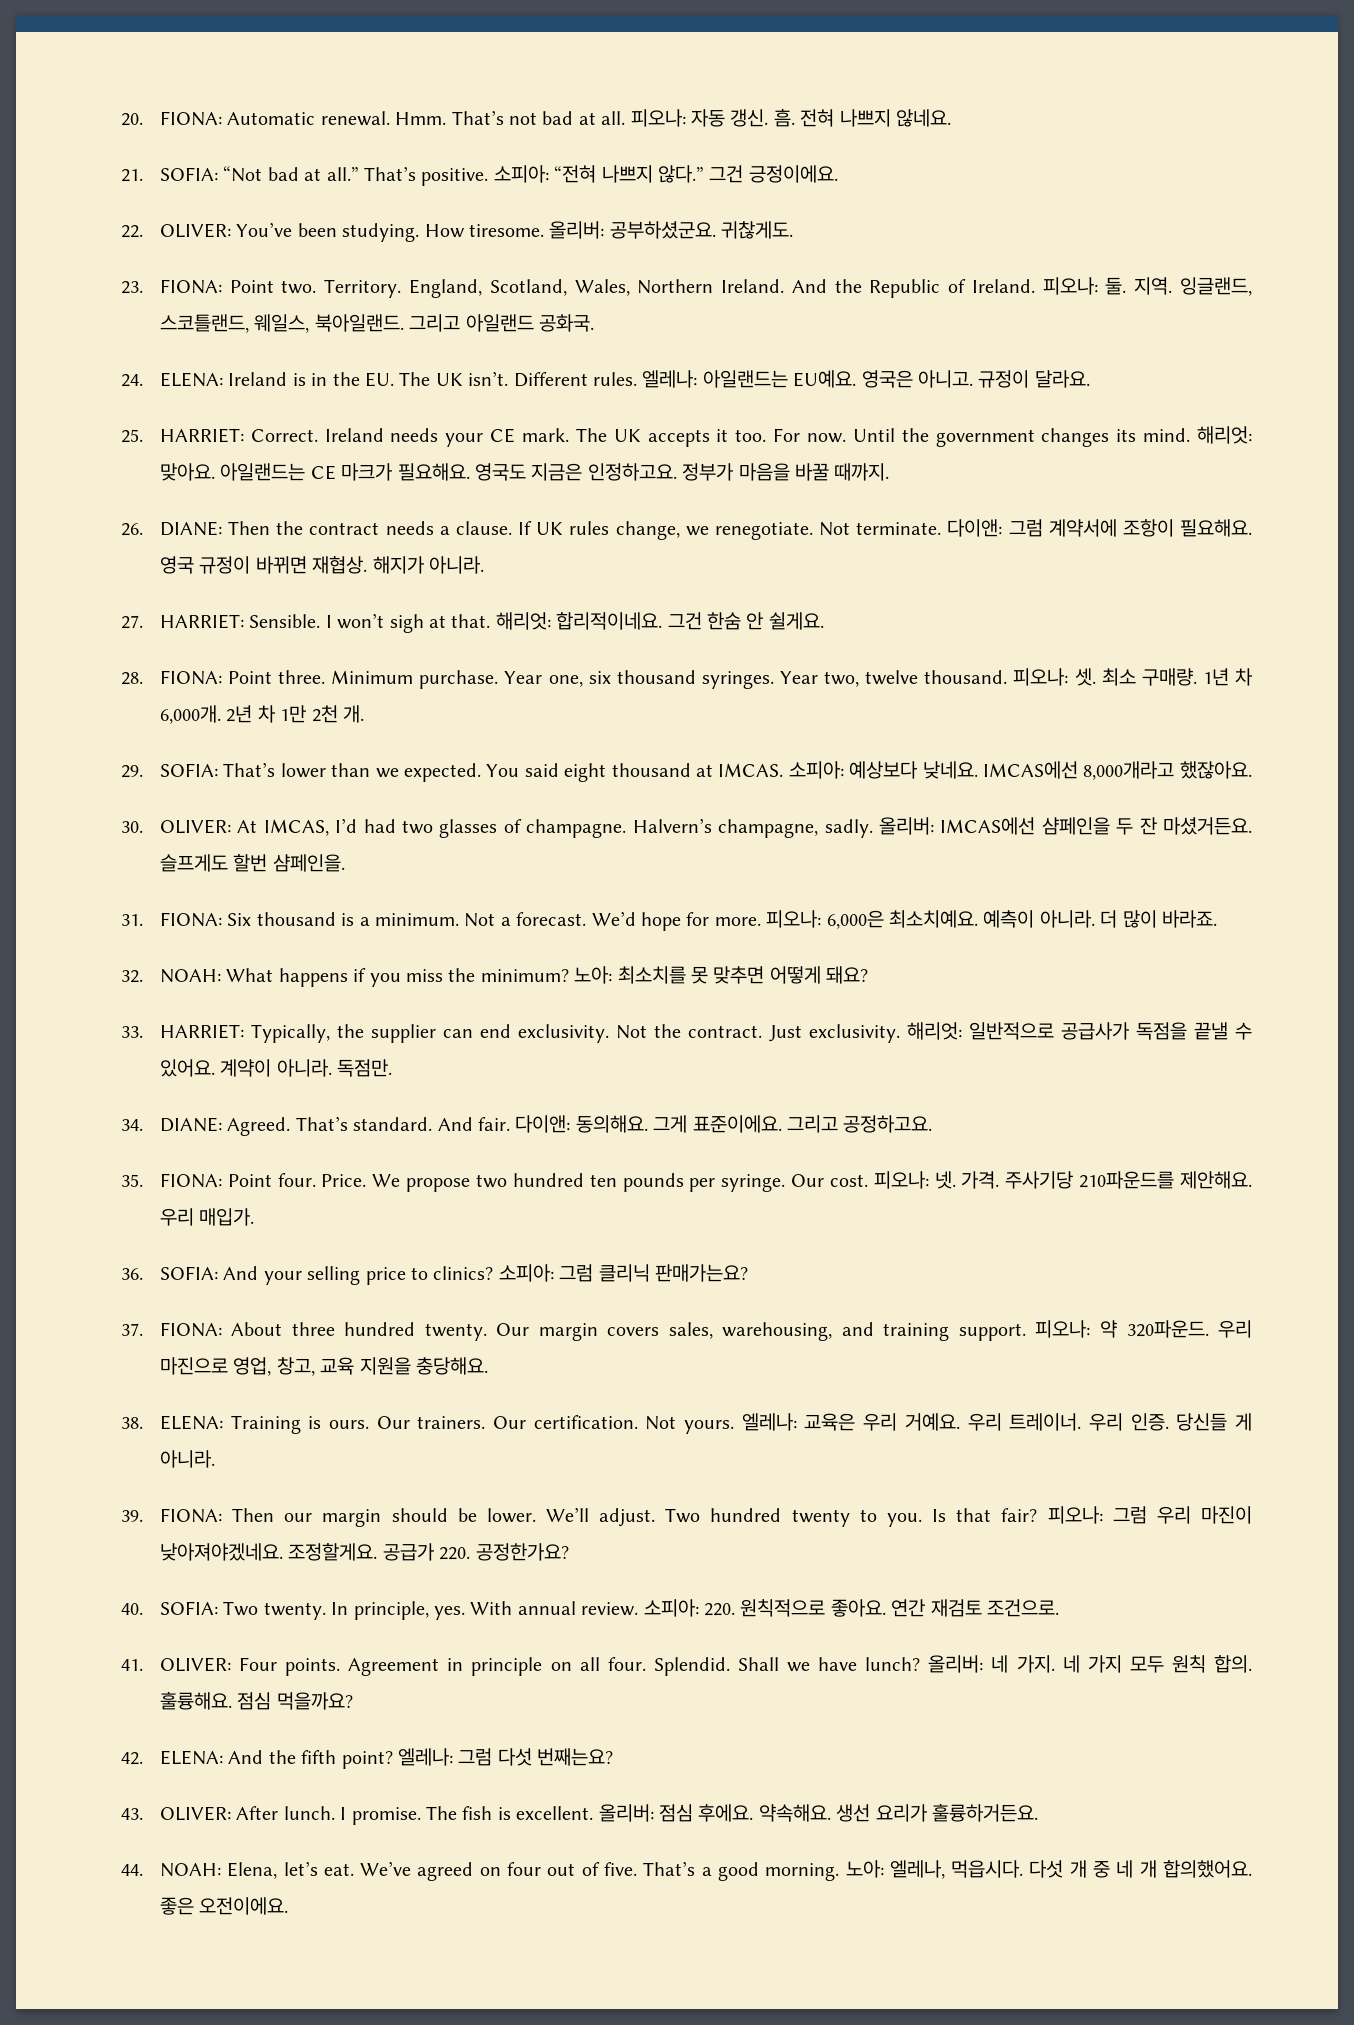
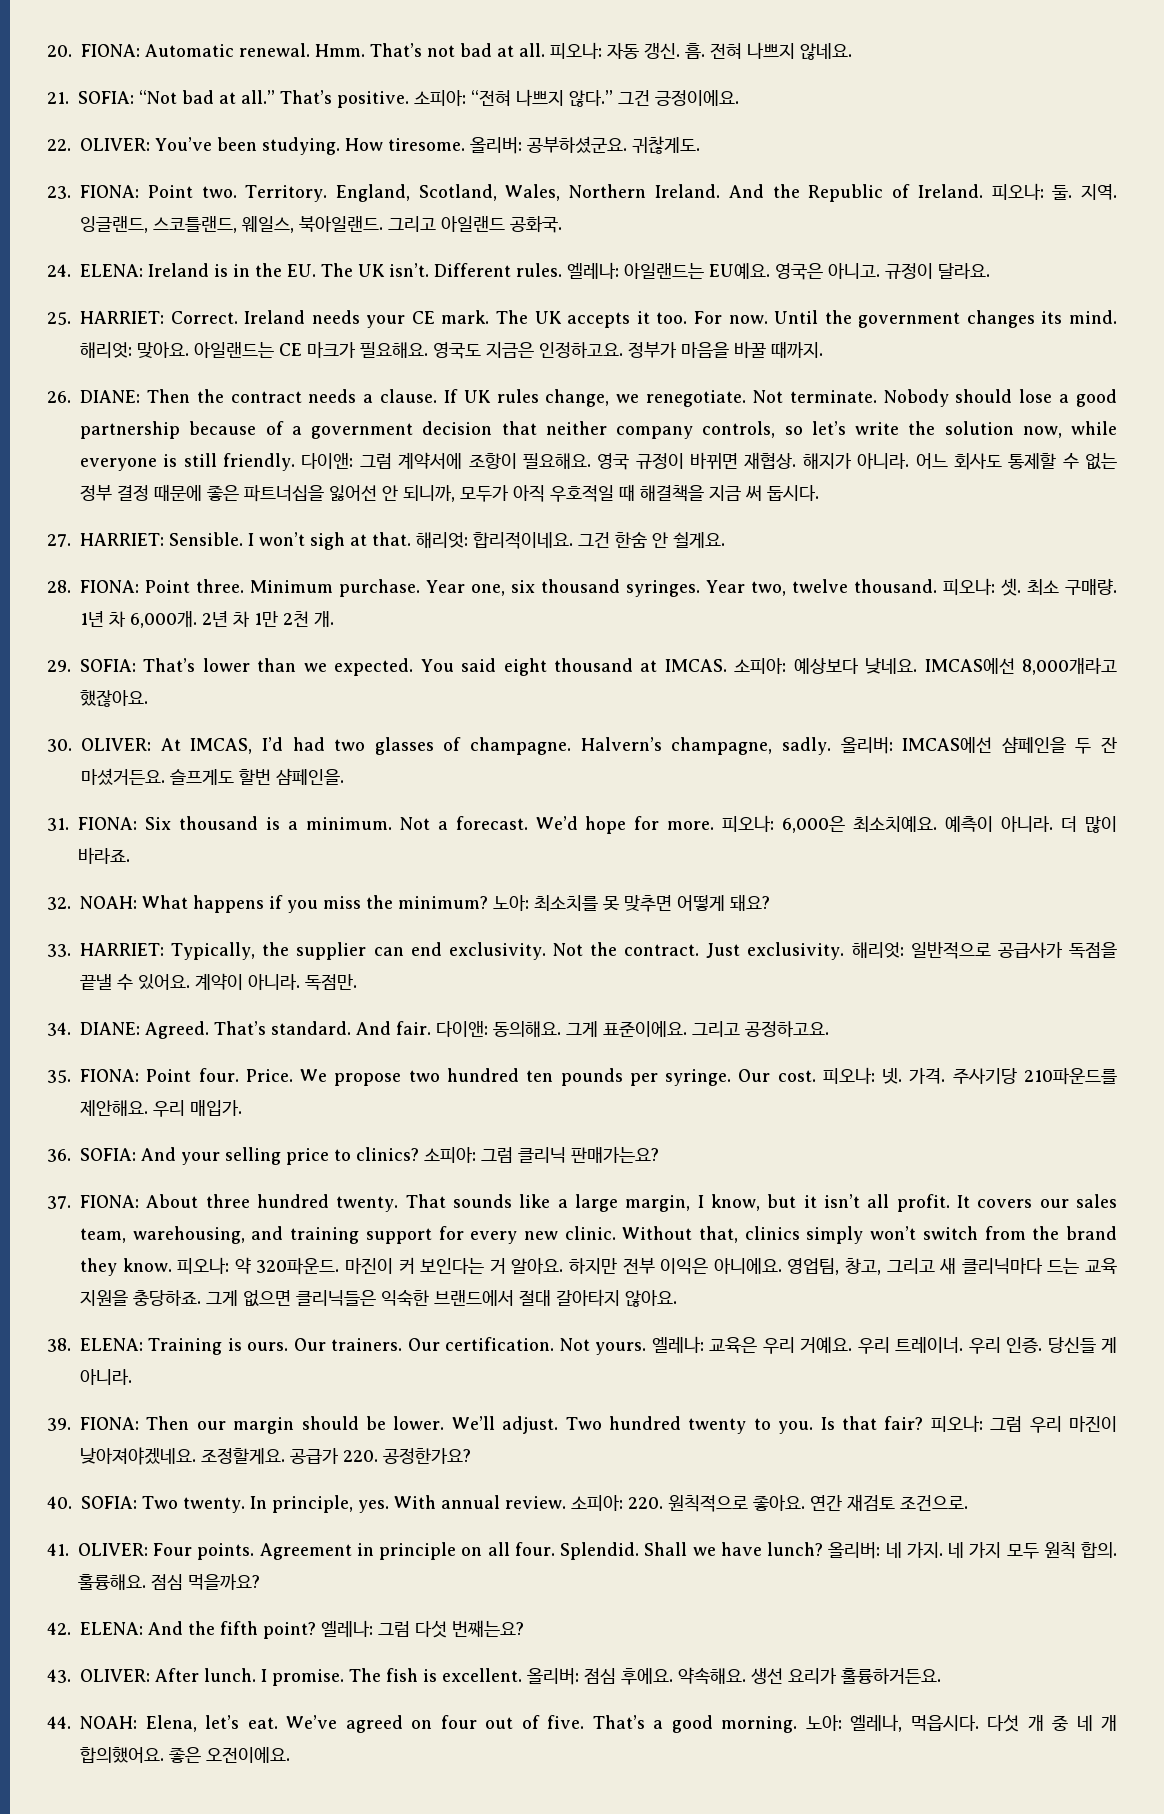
+ Nobody should lose a good partnership because of a government decision that neither company controls, so let’s write the solution now, while everyone is still friendly.
+ 어느 회사도 통제할 수 없는 정부 결정 때문에 좋은 파트너십을 잃어선 안 되니까, 모두가 아직 우호적일 때 해결책을 지금 써 둡시다.
- Our margin covers sales, warehousing, and training support. 피오나: 약 320파운드. 우리 마진으로 영업, 창고, 교육 지원을 충당해요.
+ That sounds like a large margin, I know, but it isn’t all profit. It covers our sales team, warehousing, and training support for every new clinic. Without that, clinics simply won’t switch from the brand they know. 피오나: 약 320파운드. 마진이 커 보인다는 거 알아요. 하지만 전부 이익은 아니에요. 영업팀, 창고, 그리고 새 클리닉마다 드는 교육 지원을 충당하죠. 그게 없으면 클리닉들은 익숙한 브랜드에서 절대 갈아타지 않아요.

